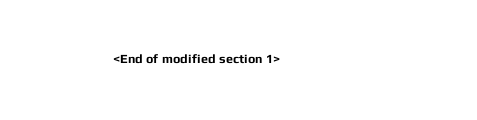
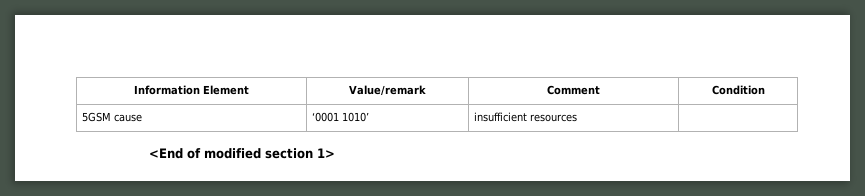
+ Information Element | Value/remark | Comment | Condition
+ 5GSM cause | ‘0001 1010’ | insufficient resources |

